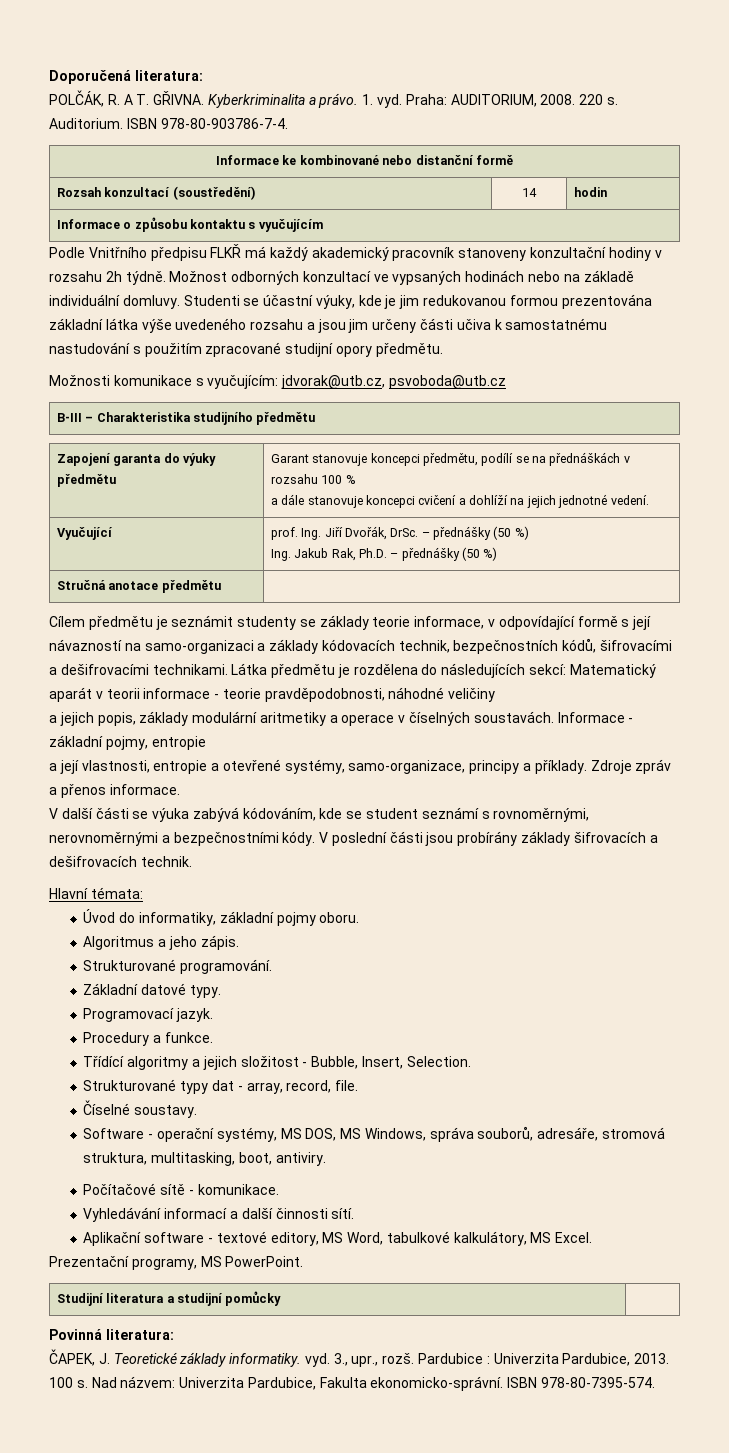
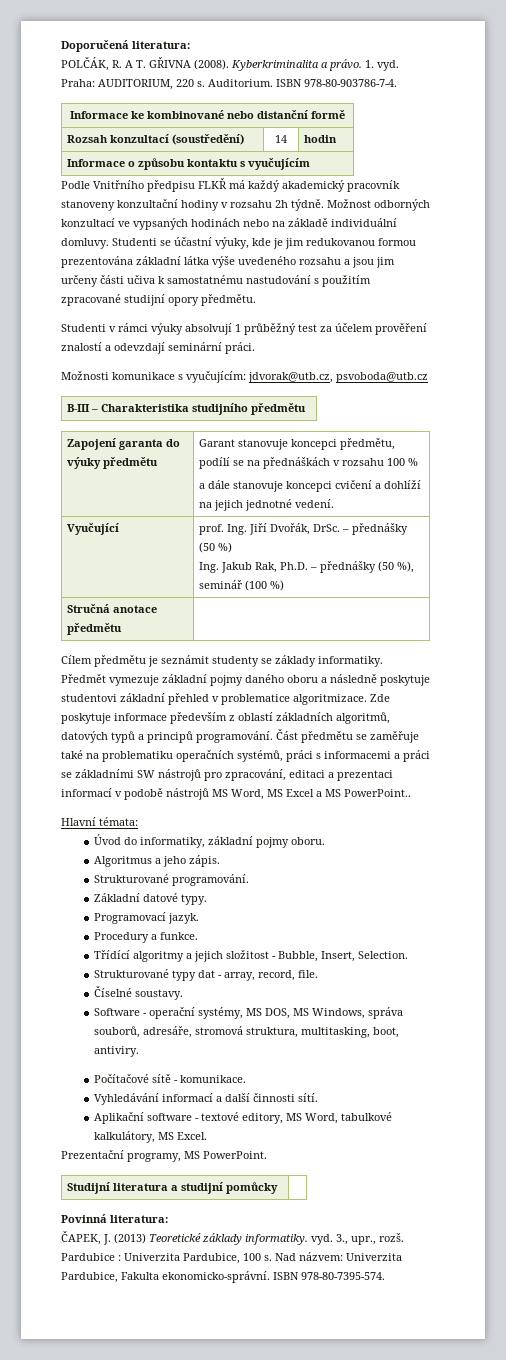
- POLČÁK, R. A T. GŘIVNA.
+ POLČÁK, R. A T. GŘIVNA (2008).
- Praha: AUDITORIUM, 2008. 220 s.
+ Praha: AUDITORIUM, 220 s.
+ Studenti v rámci výuky absolvují 1 průběžný test za účelem prověření znalostí a odevzdají seminární práci.
  Vyučující | prof. Ing. Jiří Dvořák, DrSc. – přednášky (50 %)
- Ing. Jakub Rak, Ph.D. – přednášky (50 %)
+ Ing. Jakub Rak, Ph.D. – přednášky (50 %), seminář (100 %)
- Cílem předmětu je seznámit studenty se základy teorie informace, v odpovídající formě s její návazností na samo-organizaci a základy kódovacích technik, bezpečnostních kódů, šifrovacími a dešifrovacími technikami. Látka předmětu je rozdělena do následujících sekcí: Matematický aparát v teorii informace - teorie pravděpodobnosti, náhodné veličiny
- a jejich popis, základy modulární aritmetiky a operace v číselných soustavách. Informace - základní pojmy, entropie
- a její vlastnosti, entropie a otevřené systémy, samo-organizace, principy a příklady. Zdroje zpráv a přenos informace.
- V další části se výuka zabývá kódováním, kde se student seznámí s rovnoměrnými, nerovnoměrnými a bezpečnostními kódy. V poslední části jsou probírány základy šifrovacích a dešifrovacích technik.
+ Cílem předmětu je seznámit studenty se základy informatiky. Předmět vymezuje základní pojmy daného oboru a následně poskytuje studentovi základní přehled v problematice algoritmizace. Zde poskytuje informace především z oblastí základních algoritmů, datových typů a principů programování. Část předmětu se zaměřuje také na problematiku operačních systémů, práci s informacemi a práci se základními SW nástrojů pro zpracování, editaci a prezentaci informací v podobě nástrojů MS Word, MS Excel a MS PowerPoint..
- ČAPEK, J. Teoretické základy informatiky. vyd.
+ ČAPEK, J. (2013) Teoretické základy informatiky. vyd.
- Pardubice : Univerzita Pardubice, 2013. 100 s.
+ Pardubice : Univerzita Pardubice, 100 s.

